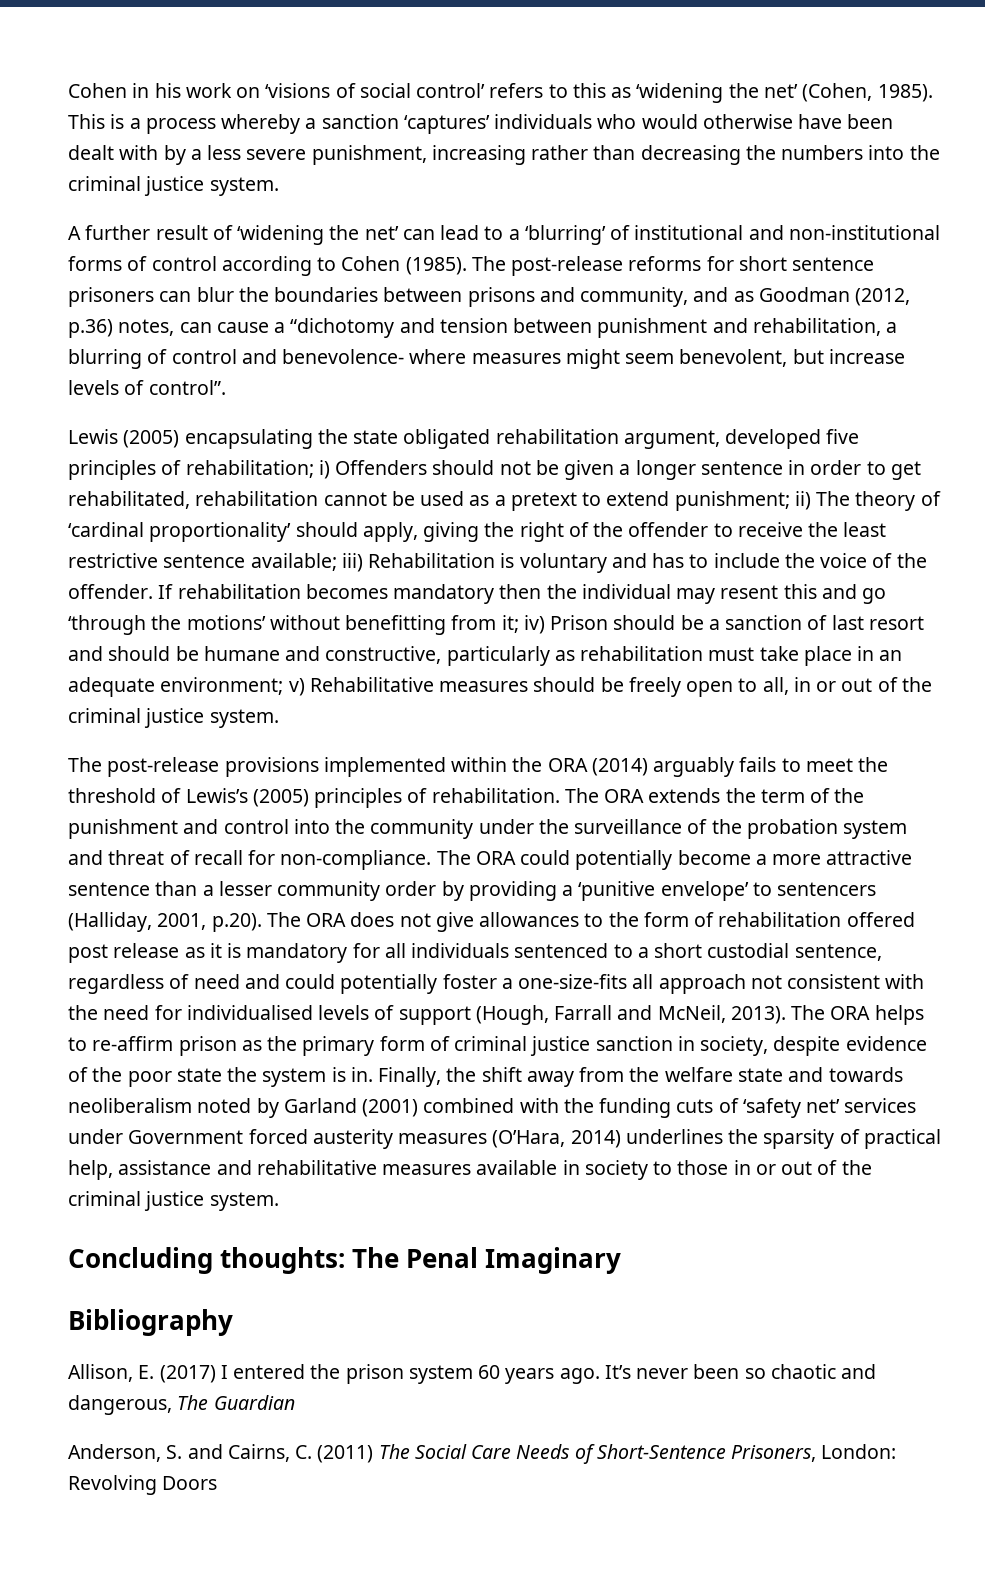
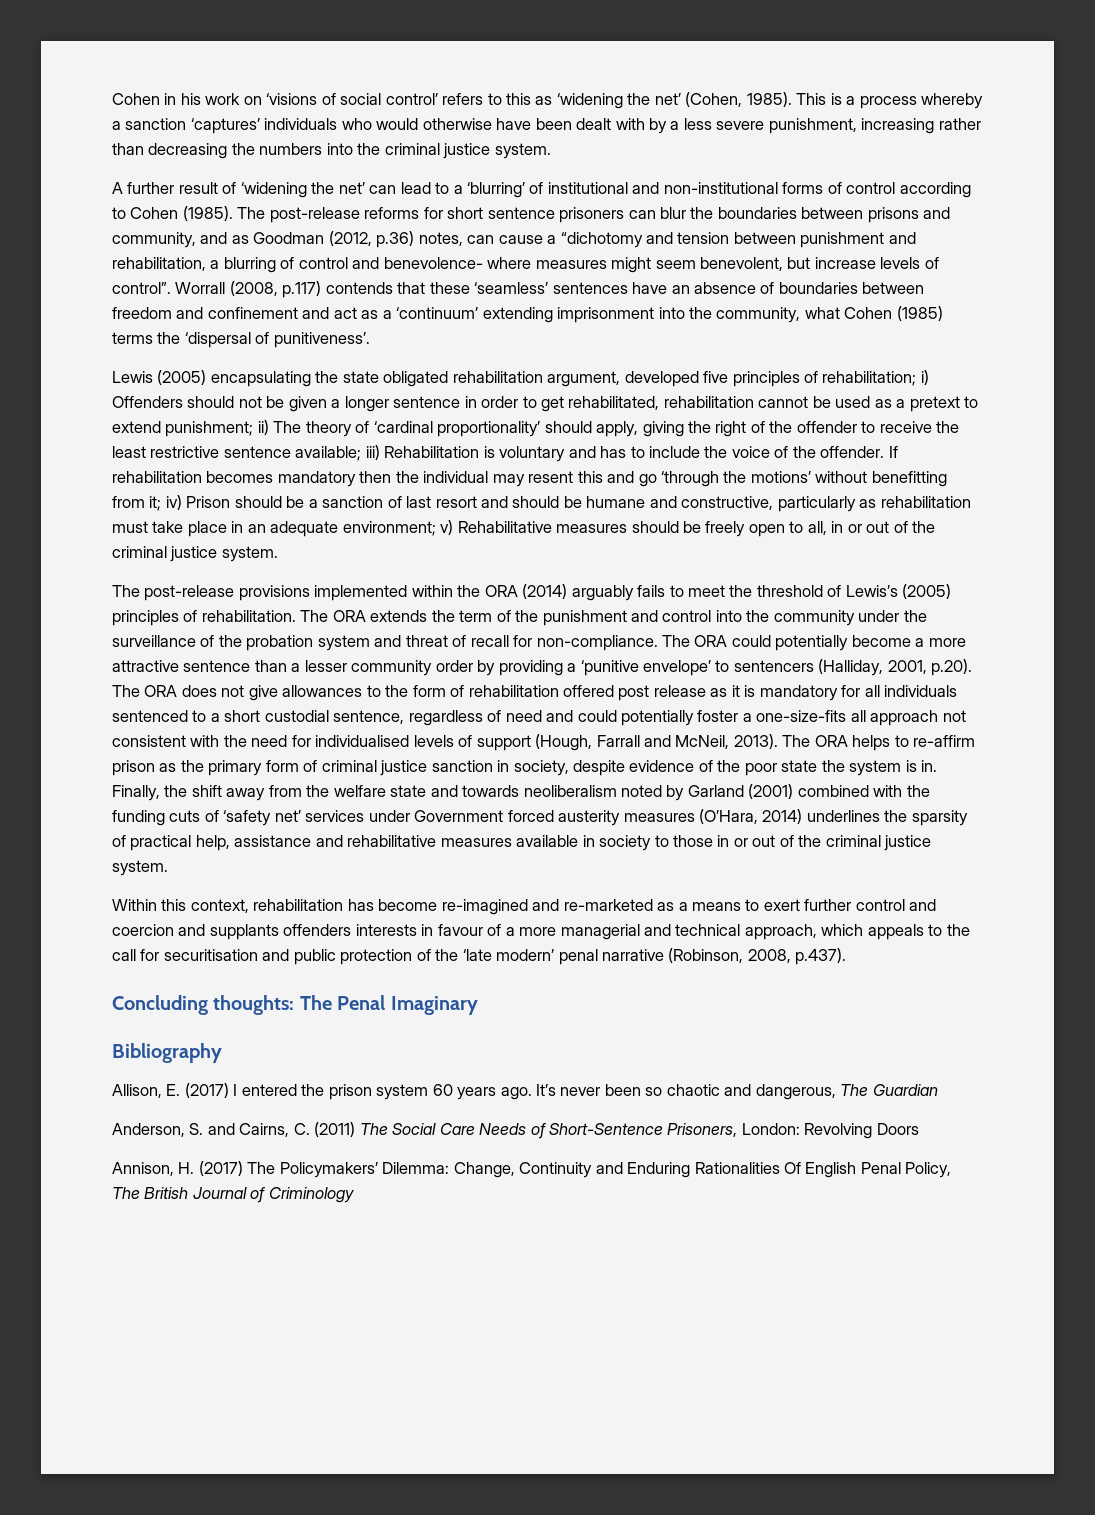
+ Worrall (2008, p.117) contends that these ‘seamless’ sentences have an absence of boundaries between freedom and confinement and act as a ‘continuum’ extending imprisonment into the community, what Cohen (1985) terms the ‘dispersal of punitiveness’.
+ Within this context, rehabilitation has become re-imagined and re-marketed as a means to exert further control and coercion and supplants offenders interests in favour of a more managerial and technical approach, which appeals to the call for securitisation and public protection of the ‘late modern’ penal narrative (Robinson, 2008, p.437).
+ Annison, H. (2017) The Policymakers’ Dilemma: Change, Continuity and Enduring Rationalities Of English Penal Policy, The British Journal of Criminology

